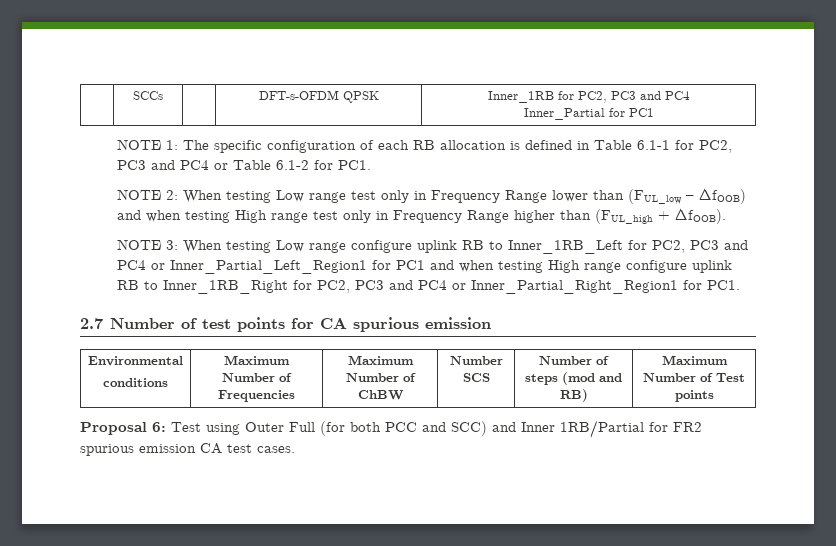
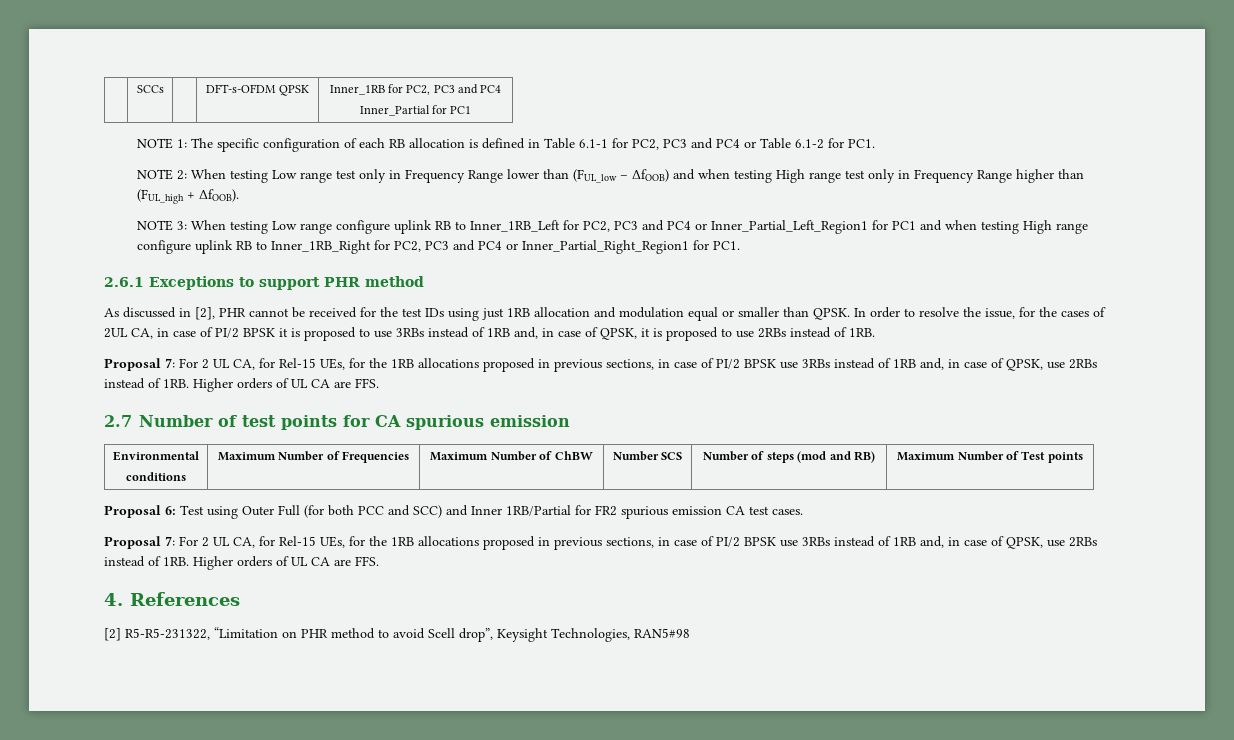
+ 2.6.1 Exceptions to support PHR method
+ As discussed in [2], PHR cannot be received for the test IDs using just 1RB allocation and modulation equal or smaller than QPSK. In order to resolve the issue, for the cases of 2UL CA, in case of PI/2 BPSK it is proposed to use 3RBs instead of 1RB and, in case of QPSK, it is proposed to use 2RBs instead of 1RB.
+ Proposal 7: For 2 UL CA, for Rel-15 UEs, for the 1RB allocations proposed in previous sections, in case of PI/2 BPSK use 3RBs instead of 1RB and, in case of QPSK, use 2RBs instead of 1RB. Higher orders of UL CA are FFS.
  Proposal 6: Test using Outer Full (for both PCC and SCC) and Inner 1RB/Partial for FR2 spurious emission CA test cases.
+ Proposal 7: For 2 UL CA, for Rel-15 UEs, for the 1RB allocations proposed in previous sections, in case of PI/2 BPSK use 3RBs instead of 1RB and, in case of QPSK, use 2RBs instead of 1RB. Higher orders of UL CA are FFS.
+ 4. References
+ [2] R5-R5-231322, “Limitation on PHR method to avoid Scell drop”, Keysight Technologies, RAN5#98

